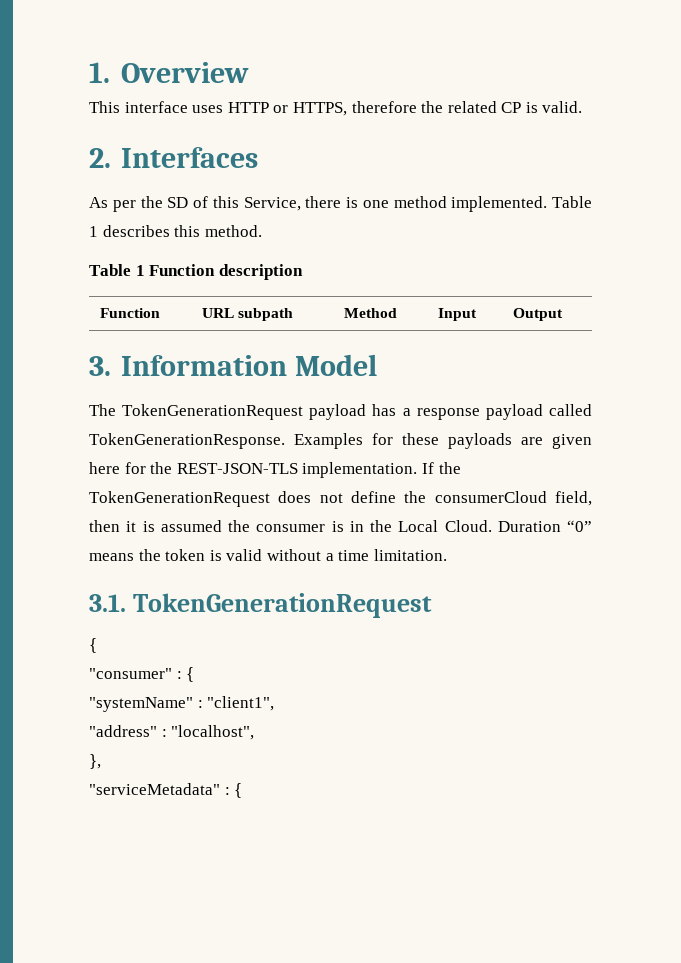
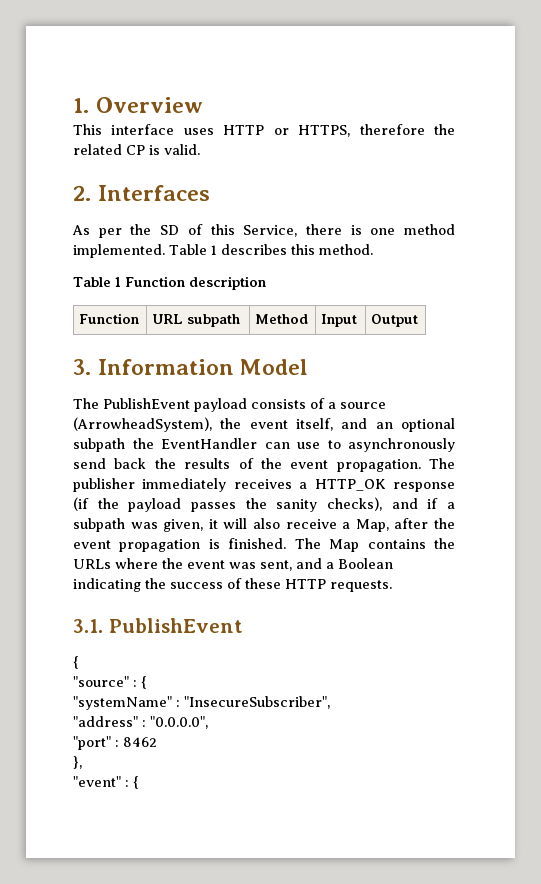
- The TokenGenerationRequest payload has a response payload called TokenGenerationResponse. Examples for these payloads are given here for the REST-JSON-TLS implementation. If the TokenGenerationRequest does not define the consumerCloud field, then it is assumed the consumer is in the Local Cloud. Duration “0” means the token is valid without a time limitation.
+ The PublishEvent payload consists of a source (ArrowheadSystem), the event itself, and an optional subpath the EventHandler can use to asynchronously send back the results of the event propagation. The publisher immediately receives a HTTP_OK response (if the payload passes the sanity checks), and if a subpath was given, it will also receive a Map, after the event propagation is finished. The Map contains the URLs where the event was sent, and a Boolean indicating the success of these HTTP requests.
- 3.1. TokenGenerationRequest
+ 3.1. PublishEvent
  {
- "consumer" : {
+ "source" : {
- "systemName" : "client1",
+ "systemName" : "InsecureSubscriber",
- "address" : "localhost",
+ "address" : "0.0.0.0",
+ "port" : 8462
- "serviceMetadata" : {
+ "event" : {

